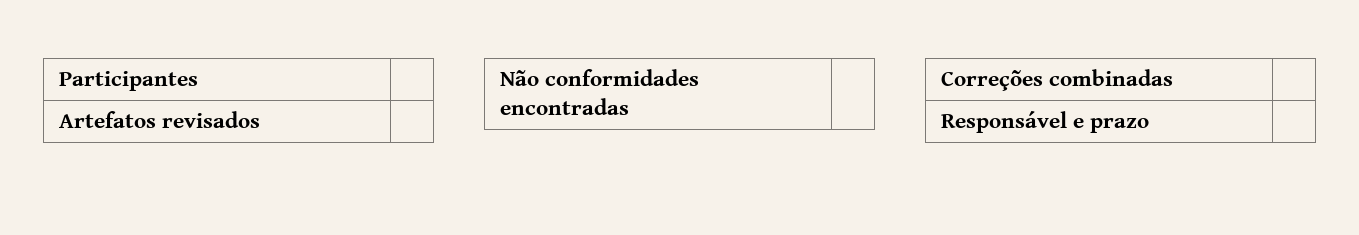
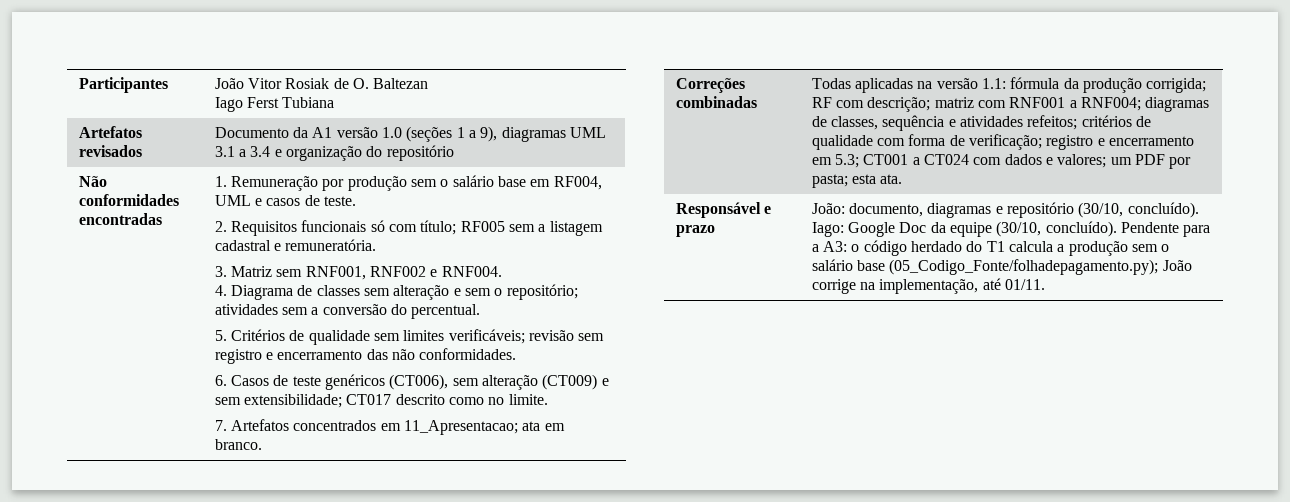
- Participantes |
- Artefatos revisados |
- Não conformidades encontradas |
- Correções combinadas |
- Responsável e prazo |
+ Participantes | João Vitor Rosiak de O. Baltezan
+ Iago Ferst Tubiana
+ Artefatos revisados | Documento da A1 versão 1.0 (seções 1 a 9), diagramas UML 3.1 a 3.4 e organização do repositório
+ Não conformidades encontradas | 1. Remuneração por produção sem o salário base em RF004, UML e casos de teste.
+ 2. Requisitos funcionais só com título; RF005 sem a listagem cadastral e remuneratória.
+ 3. Matriz sem RNF001, RNF002 e RNF004.
+ 4. Diagrama de classes sem alteração e sem o repositório; atividades sem a conversão do percentual.
+ 5. Critérios de qualidade sem limites verificáveis; revisão sem registro e encerramento das não conformidades.
+ 6. Casos de teste genéricos (CT006), sem alteração (CT009) e sem extensibilidade; CT017 descrito como no limite.
+ 7. Artefatos concentrados em 11_Apresentacao; ata em branco.
+ Correções combinadas | Todas aplicadas na versão 1.1: fórmula da produção corrigida; RF com descrição; matriz com RNF001 a RNF004; diagramas de classes, sequência e atividades refeitos; critérios de qualidade com forma de verificação; registro e encerramento em 5.3; CT001 a CT024 com dados e valores; um PDF por pasta; esta ata.
+ Responsável e prazo | João: documento, diagramas e repositório (30/10, concluído). Iago: Google Doc da equipe (30/10, concluído). Pendente para a A3: o código herdado do T1 calcula a produção sem o salário base (05_Codigo_Fonte/folhadepagamento.py); João corrige na implementação, até 01/11.

